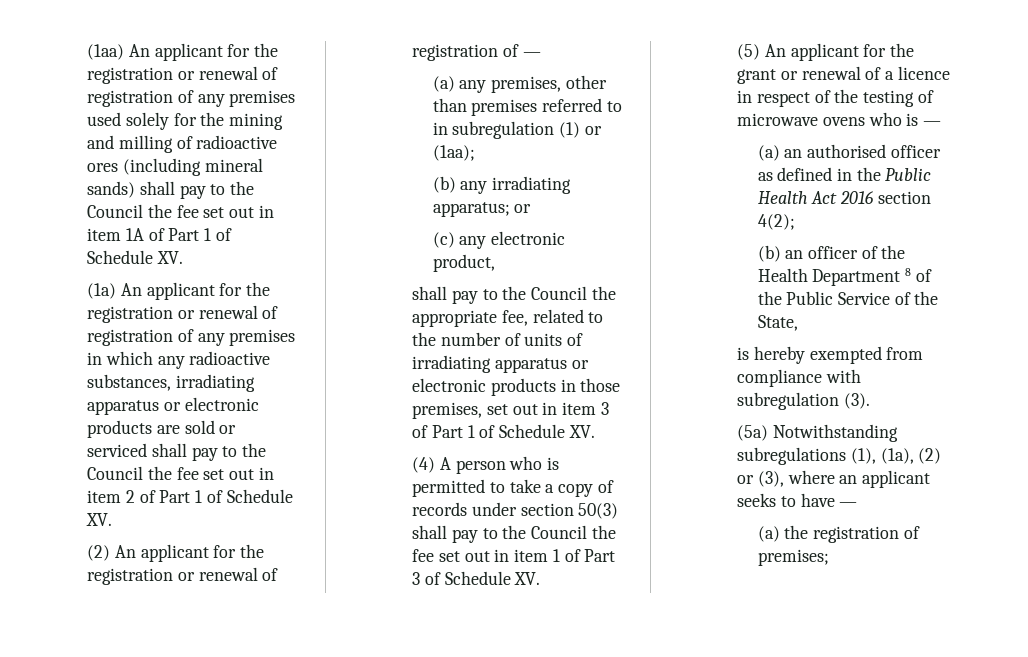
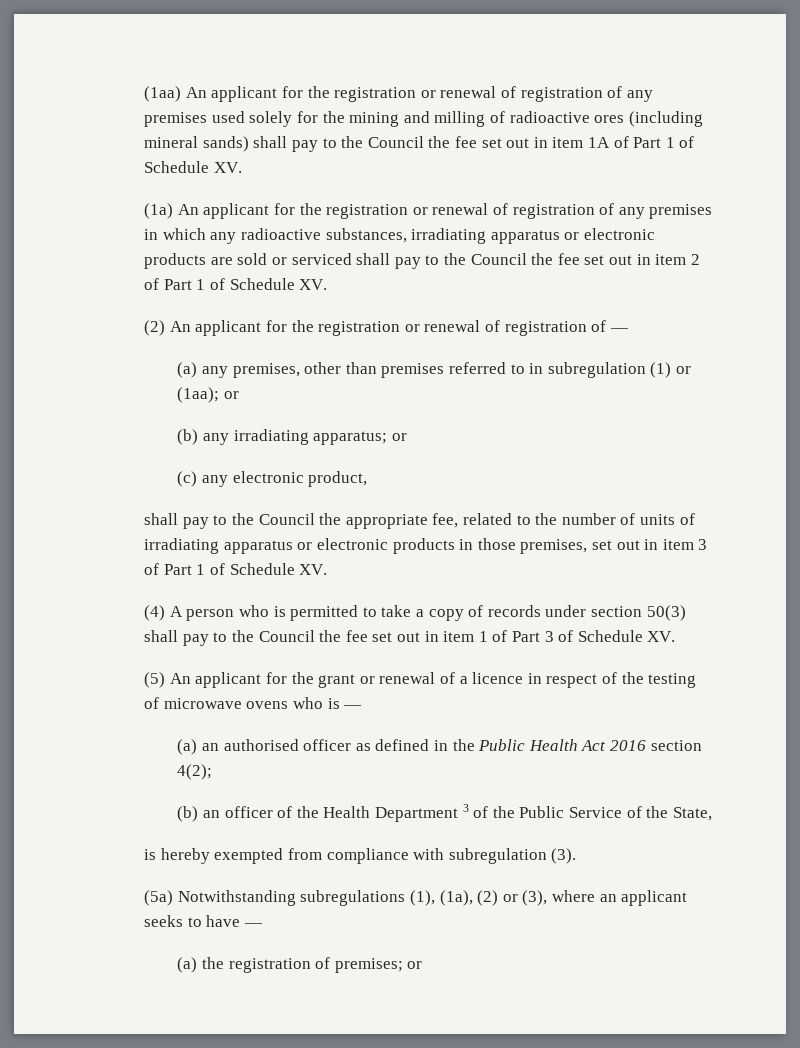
- (a) any premises, other than premises referred to in subregulation (1) or (1aa);
+ (a) any premises, other than premises referred to in subregulation (1) or (1aa); or
- (b) an officer of the Health Department 8 of the Public Service of the State,
+ (b) an officer of the Health Department 3 of the Public Service of the State,
- (a) the registration of premises;
+ (a) the registration of premises; or

